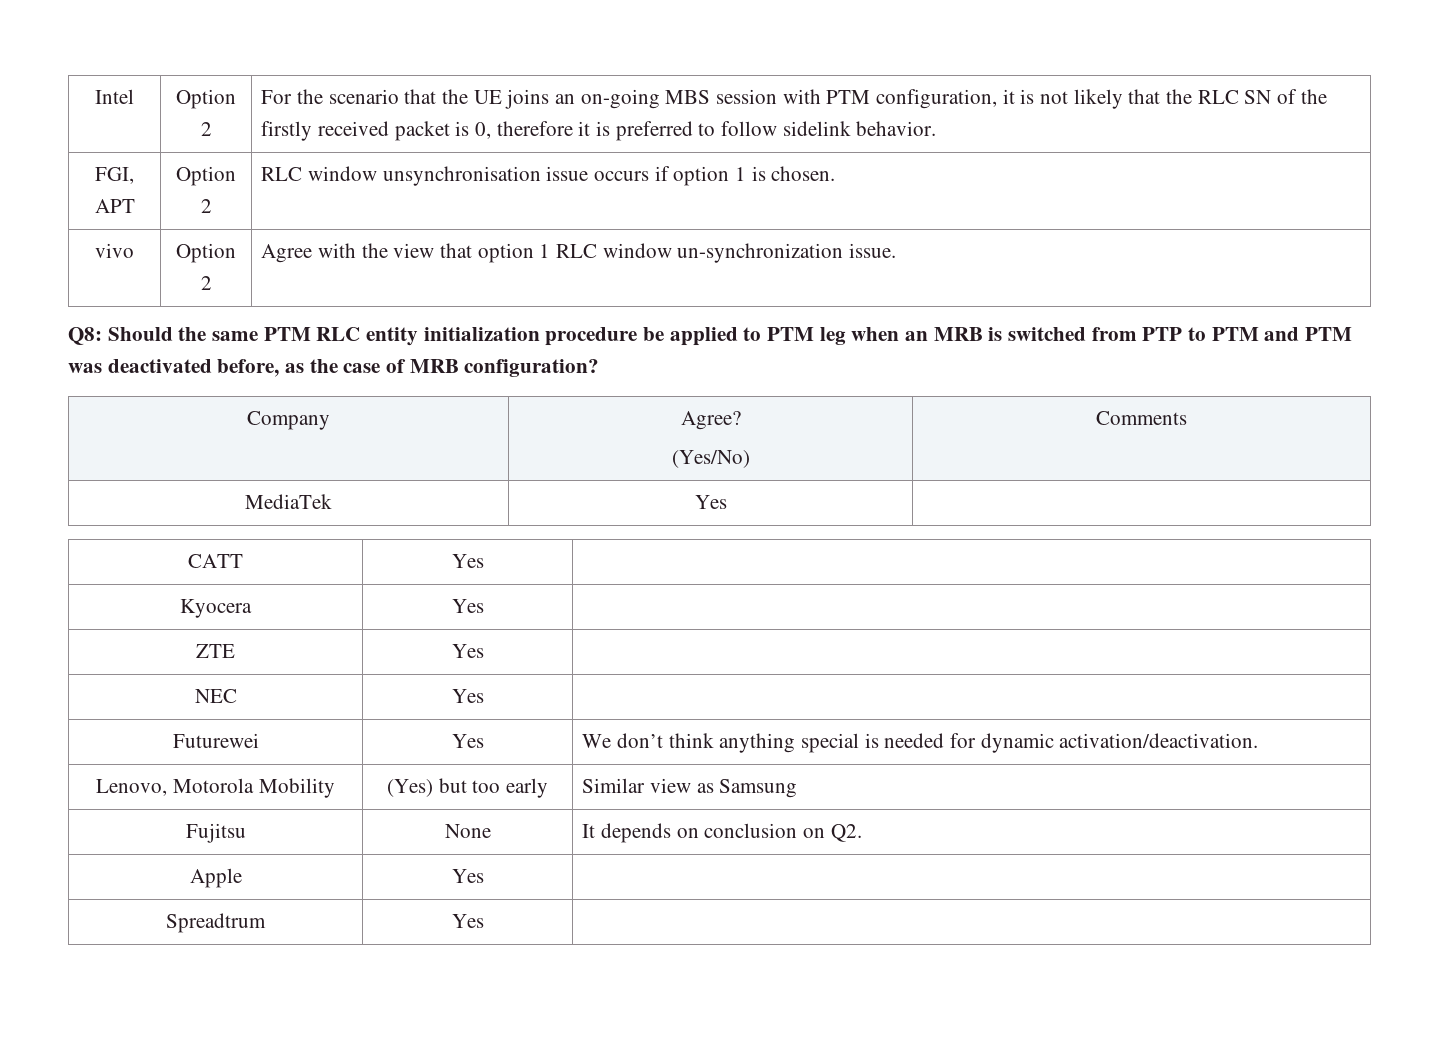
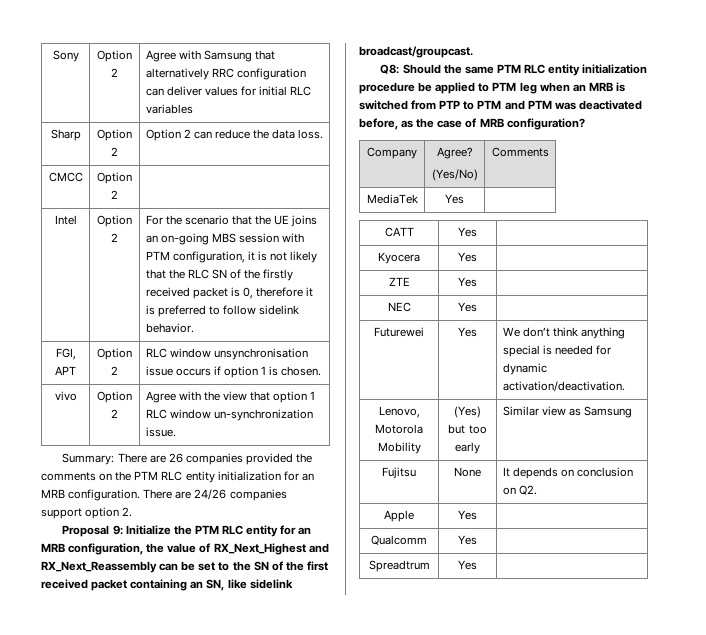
+ Sony | Option 2 | Agree with Samsung that alternatively RRC configuration can deliver values for initial RLC variables
+ Sharp | Option 2 | Option 2 can reduce the data loss.
+ CMCC | Option 2 |
+ Summary: There are 26 companies provided the comments on the PTM RLC entity initialization for an MRB configuration. There are 24/26 companies support option 2.
+ Proposal 9: Initialize the PTM RLC entity for an MRB configuration, the value of RX_Next_Highest and RX_Next_Reassembly can be set to the SN of the first received packet containing an SN, like sidelink broadcast/groupcast.
+ Qualcomm | Yes |

